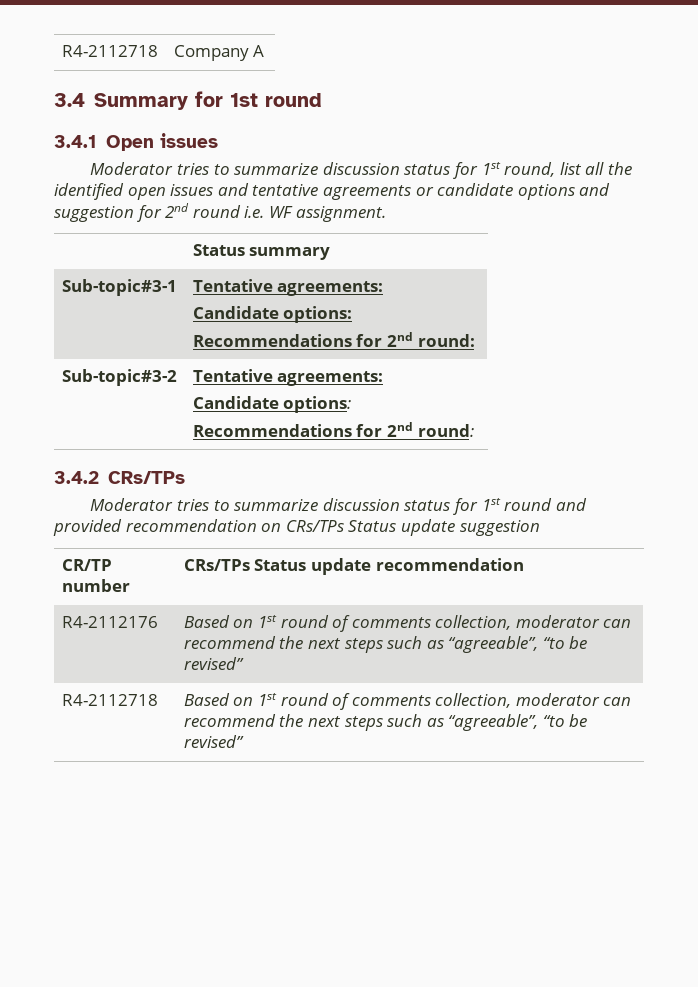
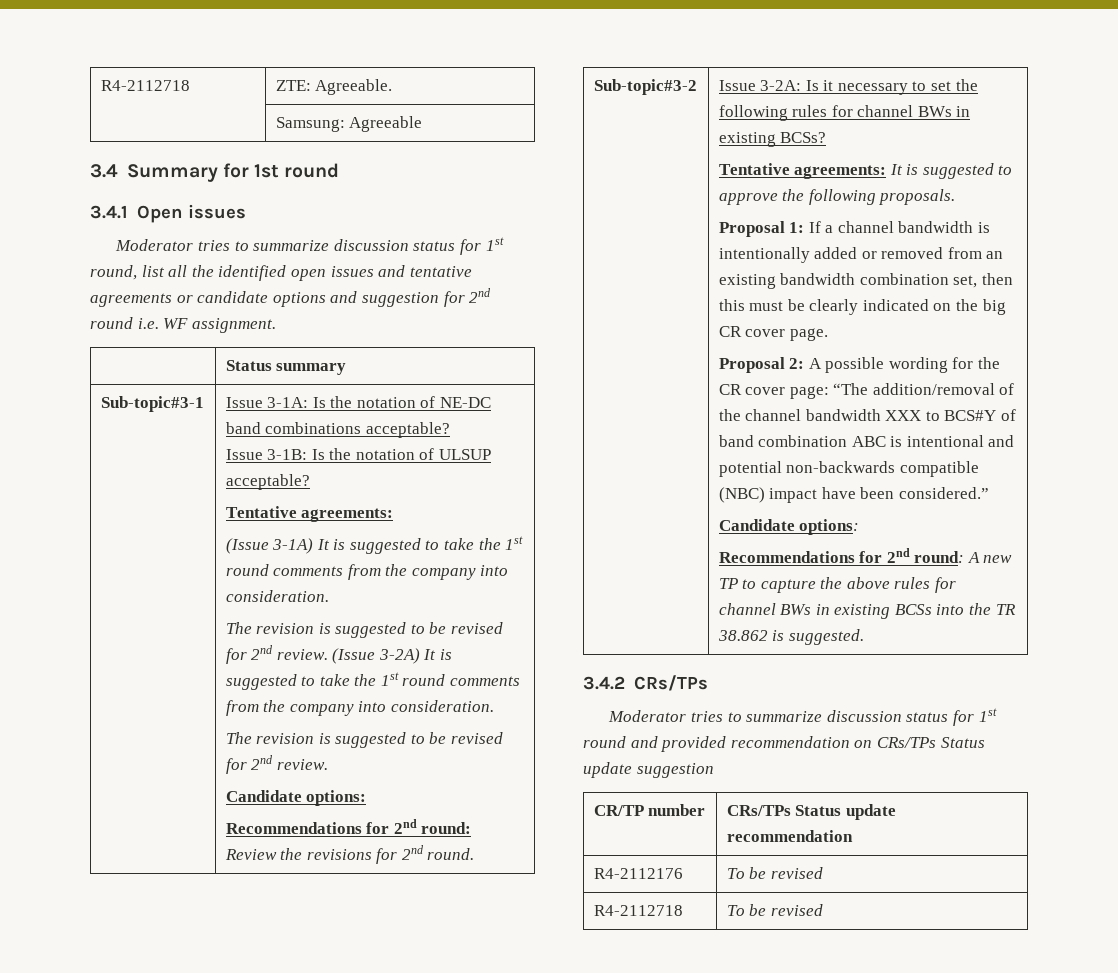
- R4-2112718 | Company A
+ R4-2112718 | ZTE: Agreeable.
+ | Samsung: Agreeable
- Sub-topic#3-1 | Tentative agreements:
+ Sub-topic#3-1 | Issue 3-1A: Is the notation of NE-DC band combinations acceptable?
+ Issue 3-1B: Is the notation of ULSUP acceptable?
+ Tentative agreements:
+ (Issue 3-1A) It is suggested to take the 1st round comments from the company into consideration.
+ The revision is suggested to be revised for 2nd review. (Issue 3-2A) It is suggested to take the 1st round comments from the company into consideration.
+ The revision is suggested to be revised for 2nd review.
  Candidate options:
- Recommendations for 2nd round:
- Sub-topic#3-2 | Tentative agreements:
+ Recommendations for 2nd round: Review the revisions for 2nd round.
+ Sub-topic#3-2 | Issue 3-2A: Is it necessary to set the following rules for channel BWs in existing BCSs?
+ Tentative agreements: It is suggested to approve the following proposals.
+ Proposal 1: If a channel bandwidth is intentionally added or removed from an existing bandwidth combination set, then this must be clearly indicated on the big CR cover page.
+ Proposal 2: A possible wording for the CR cover page: “The addition/removal of the channel bandwidth XXX to BCS#Y of band combination ABC is intentional and potential non-backwards compatible (NBC) impact have been considered.”
  Candidate options:
- Recommendations for 2nd round:
+ Recommendations for 2nd round: A new TP to capture the above rules for channel BWs in existing BCSs into the TR 38.862 is suggested.
- R4-2112176 | Based on 1st round of comments collection, moderator can recommend the next steps such as “agreeable”, “to be revised”
- R4-2112718 | Based on 1st round of comments collection, moderator can recommend the next steps such as “agreeable”, “to be revised”
+ R4-2112176 | To be revised
+ R4-2112718 | To be revised

